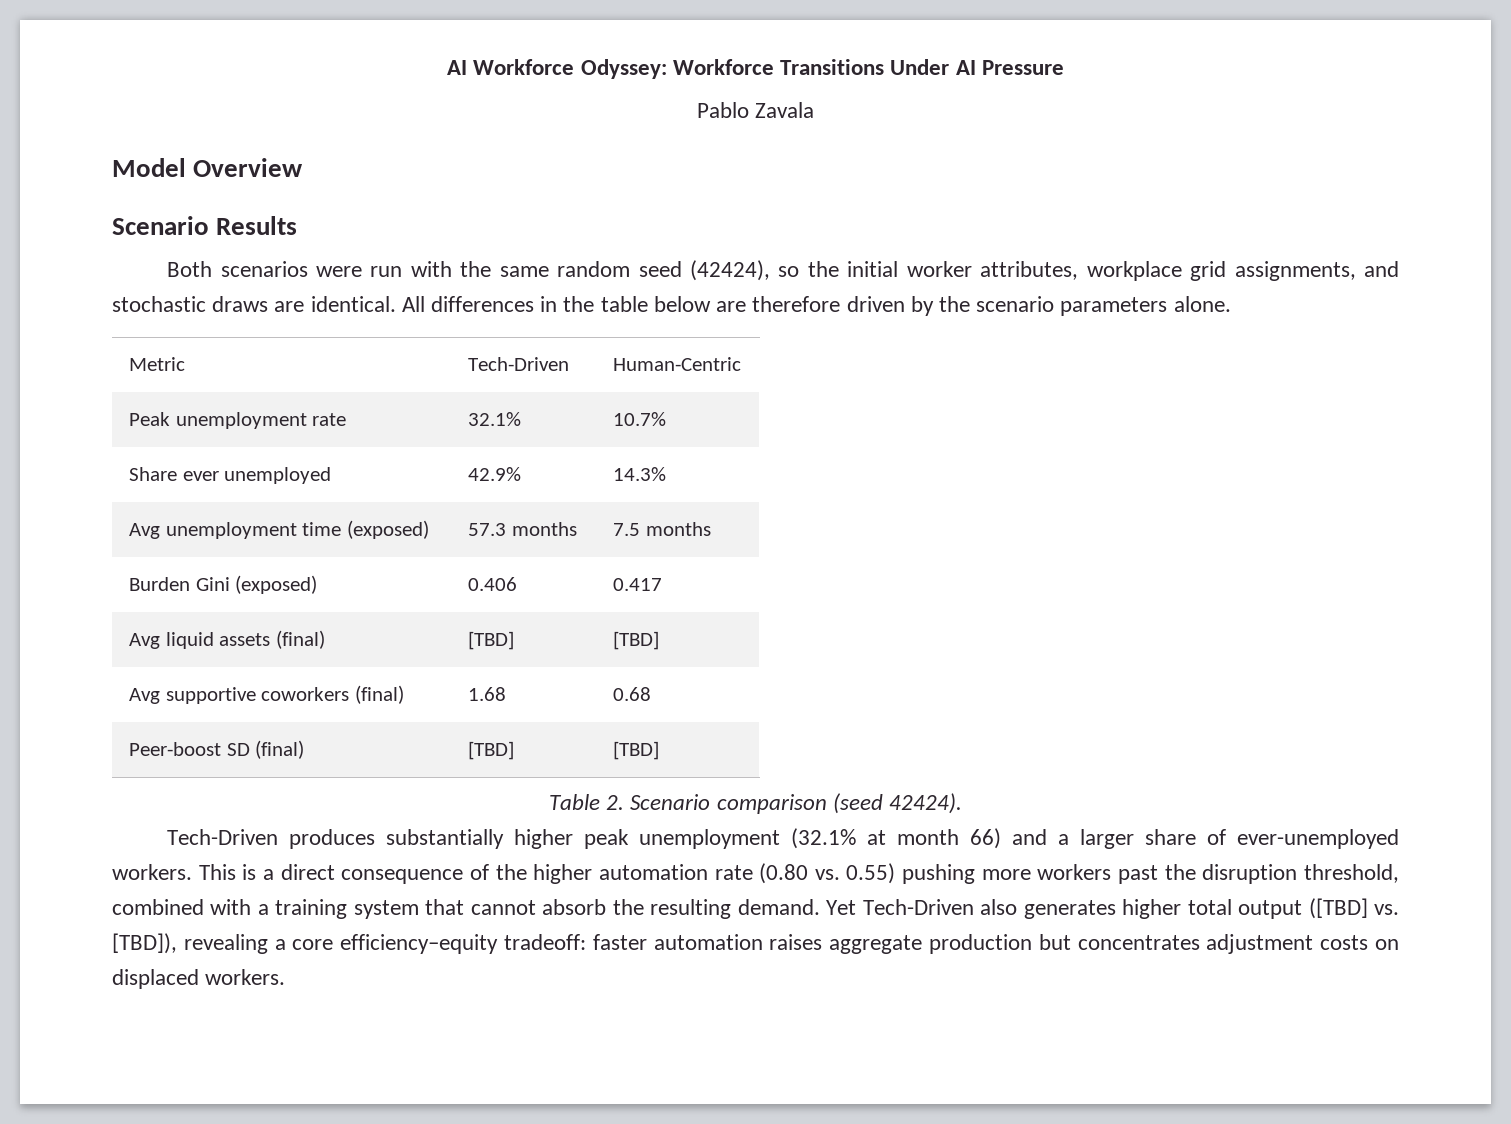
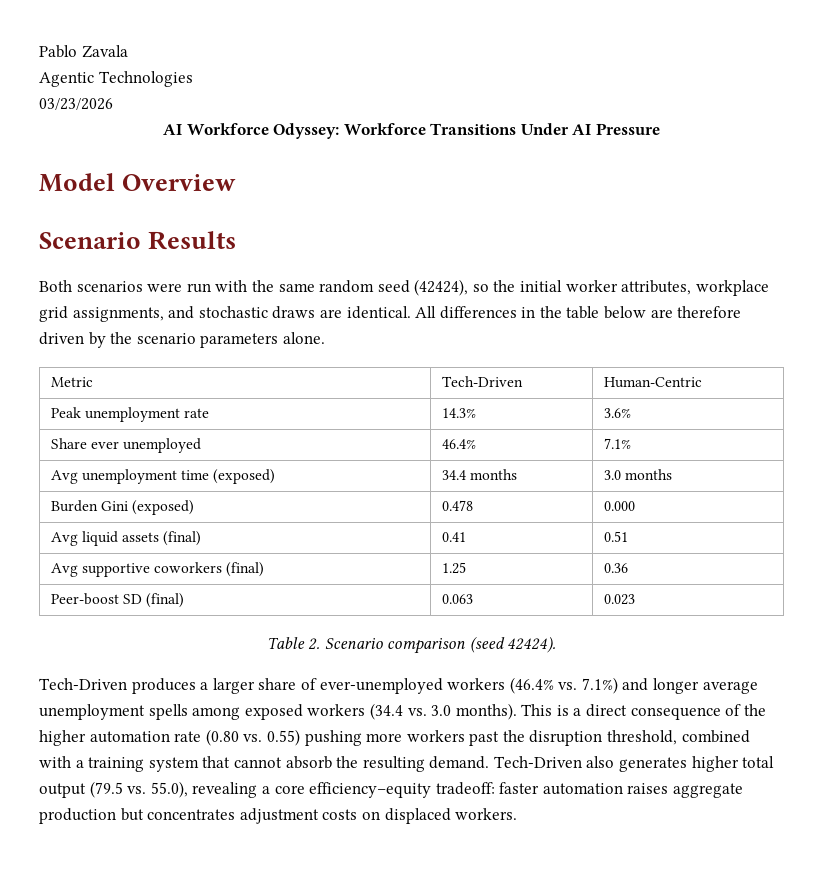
+ Pablo Zavala
+ Agentic Technologies
+ 03/23/2026
- Pablo Zavala
- Peak unemployment rate | 32.1% | 10.7%
+ Peak unemployment rate | 14.3% | 3.6%
- Share ever unemployed | 42.9% | 14.3%
+ Share ever unemployed | 46.4% | 7.1%
- Avg unemployment time (exposed) | 57.3 months | 7.5 months
+ Avg unemployment time (exposed) | 34.4 months | 3.0 months
- Burden Gini (exposed) | 0.406 | 0.417
+ Burden Gini (exposed) | 0.478 | 0.000
- Avg liquid assets (final) | [TBD] | [TBD]
+ Avg liquid assets (final) | 0.41 | 0.51
- Avg supportive coworkers (final) | 1.68 | 0.68
+ Avg supportive coworkers (final) | 1.25 | 0.36
- Peer-boost SD (final) | [TBD] | [TBD]
+ Peer-boost SD (final) | 0.063 | 0.023
- Tech-Driven produces substantially higher peak unemployment (32.1% at month 66) and a larger share of ever-unemployed workers.
+ Tech-Driven produces a larger share of ever-unemployed workers (46.4% vs. 7.1%) and longer average unemployment spells among exposed workers (34.4 vs. 3.0 months).
- Yet Tech-Driven also generates higher total output ([TBD] vs. [TBD]), revealing a core efficiency–equity tradeoff: faster automation raises aggregate production but concentrates adjustment costs on displaced workers.
+ Tech-Driven also generates higher total output (79.5 vs. 55.0), revealing a core efficiency–equity tradeoff: faster automation raises aggregate production but concentrates adjustment costs on displaced workers.

